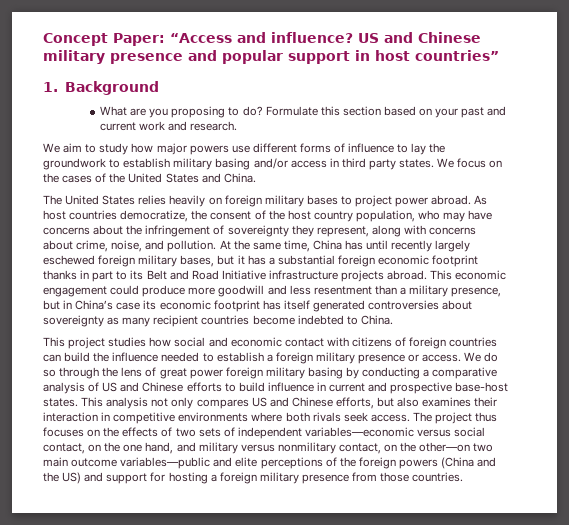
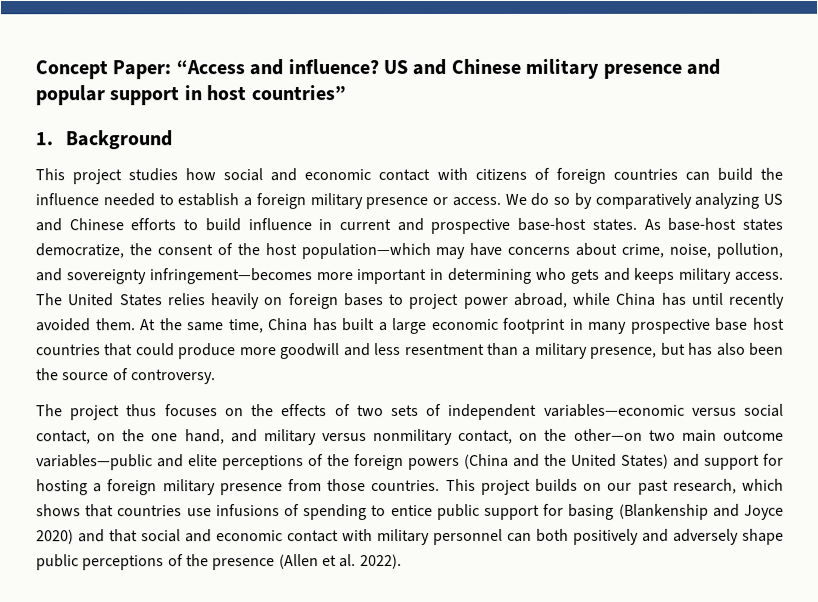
- What are you proposing to do? Formulate this section based on your past and current work and research.
- We aim to study how major powers use different forms of influence to lay the groundwork to establish military basing and/or access in third party states. We focus on the cases of the United States and China.
- The United States relies heavily on foreign military bases to project power abroad. As host countries democratize, the consent of the host country population, who may have concerns about the infringement of sovereignty they represent, along with concerns about crime, noise, and pollution. At the same time, China has until recently largely eschewed foreign military bases, but it has a substantial foreign economic footprint thanks in part to its Belt and Road Initiative infrastructure projects abroad. This economic engagement could produce more goodwill and less resentment than a military presence, but in China’s case its economic footprint has itself generated controversies about sovereignty as many recipient countries become indebted to China.
- We do so through the lens of great power foreign military basing by conducting a comparative analysis of US and Chinese efforts to build influence in current and prospective base-host states.
+ We do so by comparatively analyzing US and Chinese efforts to build influence in current and prospective base-host states.
- This analysis not only compares US and Chinese efforts, but also examines their interaction in competitive environments where both rivals seek access. The project thus focuses on the effects of two sets of independent variables—economic versus social contact, on the one hand, and military versus nonmilitary contact, on the other—on two main outcome variables—public and elite perceptions of the foreign powers (China and the US) and support for hosting a foreign military presence from those countries.
+ As base-host states democratize, the consent of the host population—which may have concerns about crime, noise, pollution, and sovereignty infringement—becomes more important in determining who gets and keeps military access. The United States relies heavily on foreign bases to project power abroad, while China has until recently avoided them. At the same time, China has built a large economic footprint in many prospective base host countries that could produce more goodwill and less resentment than a military presence, but has also been the source of controversy.
+ The project thus focuses on the effects of two sets of independent variables—economic versus social contact, on the one hand, and military versus nonmilitary contact, on the other—on two main outcome variables—public and elite perceptions of the foreign powers (China and the United States) and support for hosting a foreign military presence from those countries.
+ This project builds on our past research, which shows that countries use infusions of spending to entice public support for basing (Blankenship and Joyce 2020) and that social and economic contact with military personnel can both positively and adversely shape public perceptions of the presence (Allen et al. 2022).

